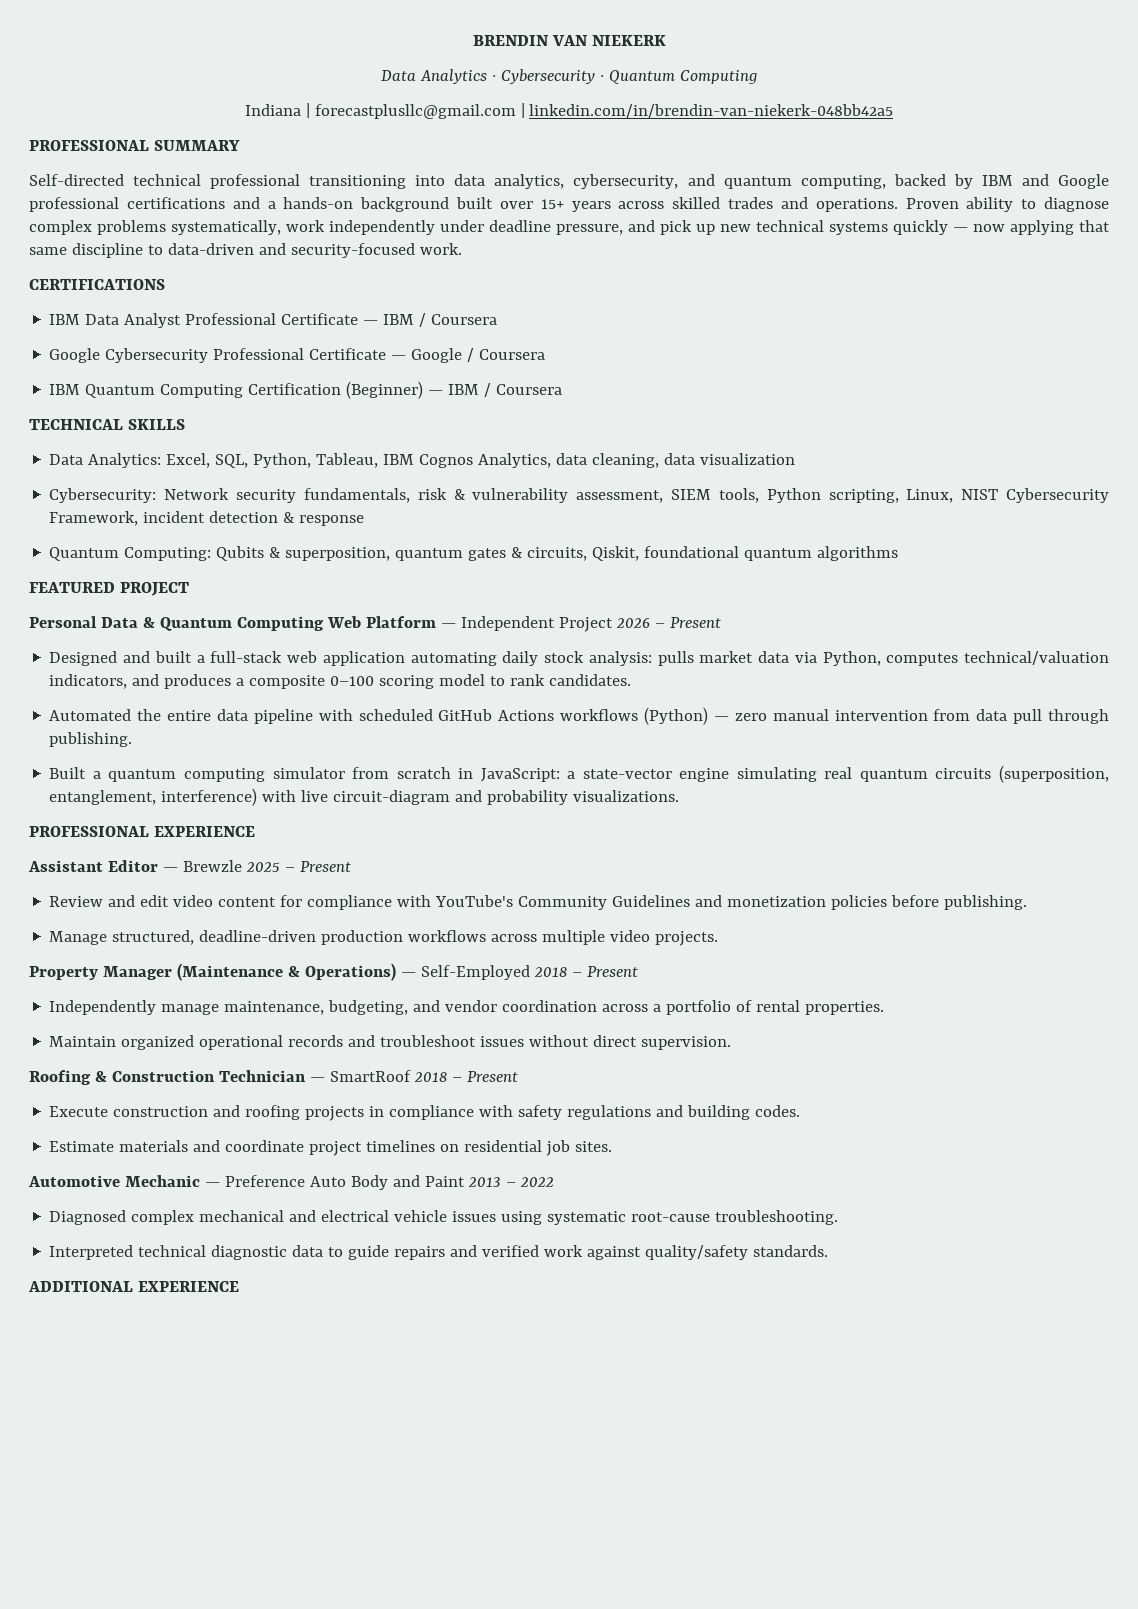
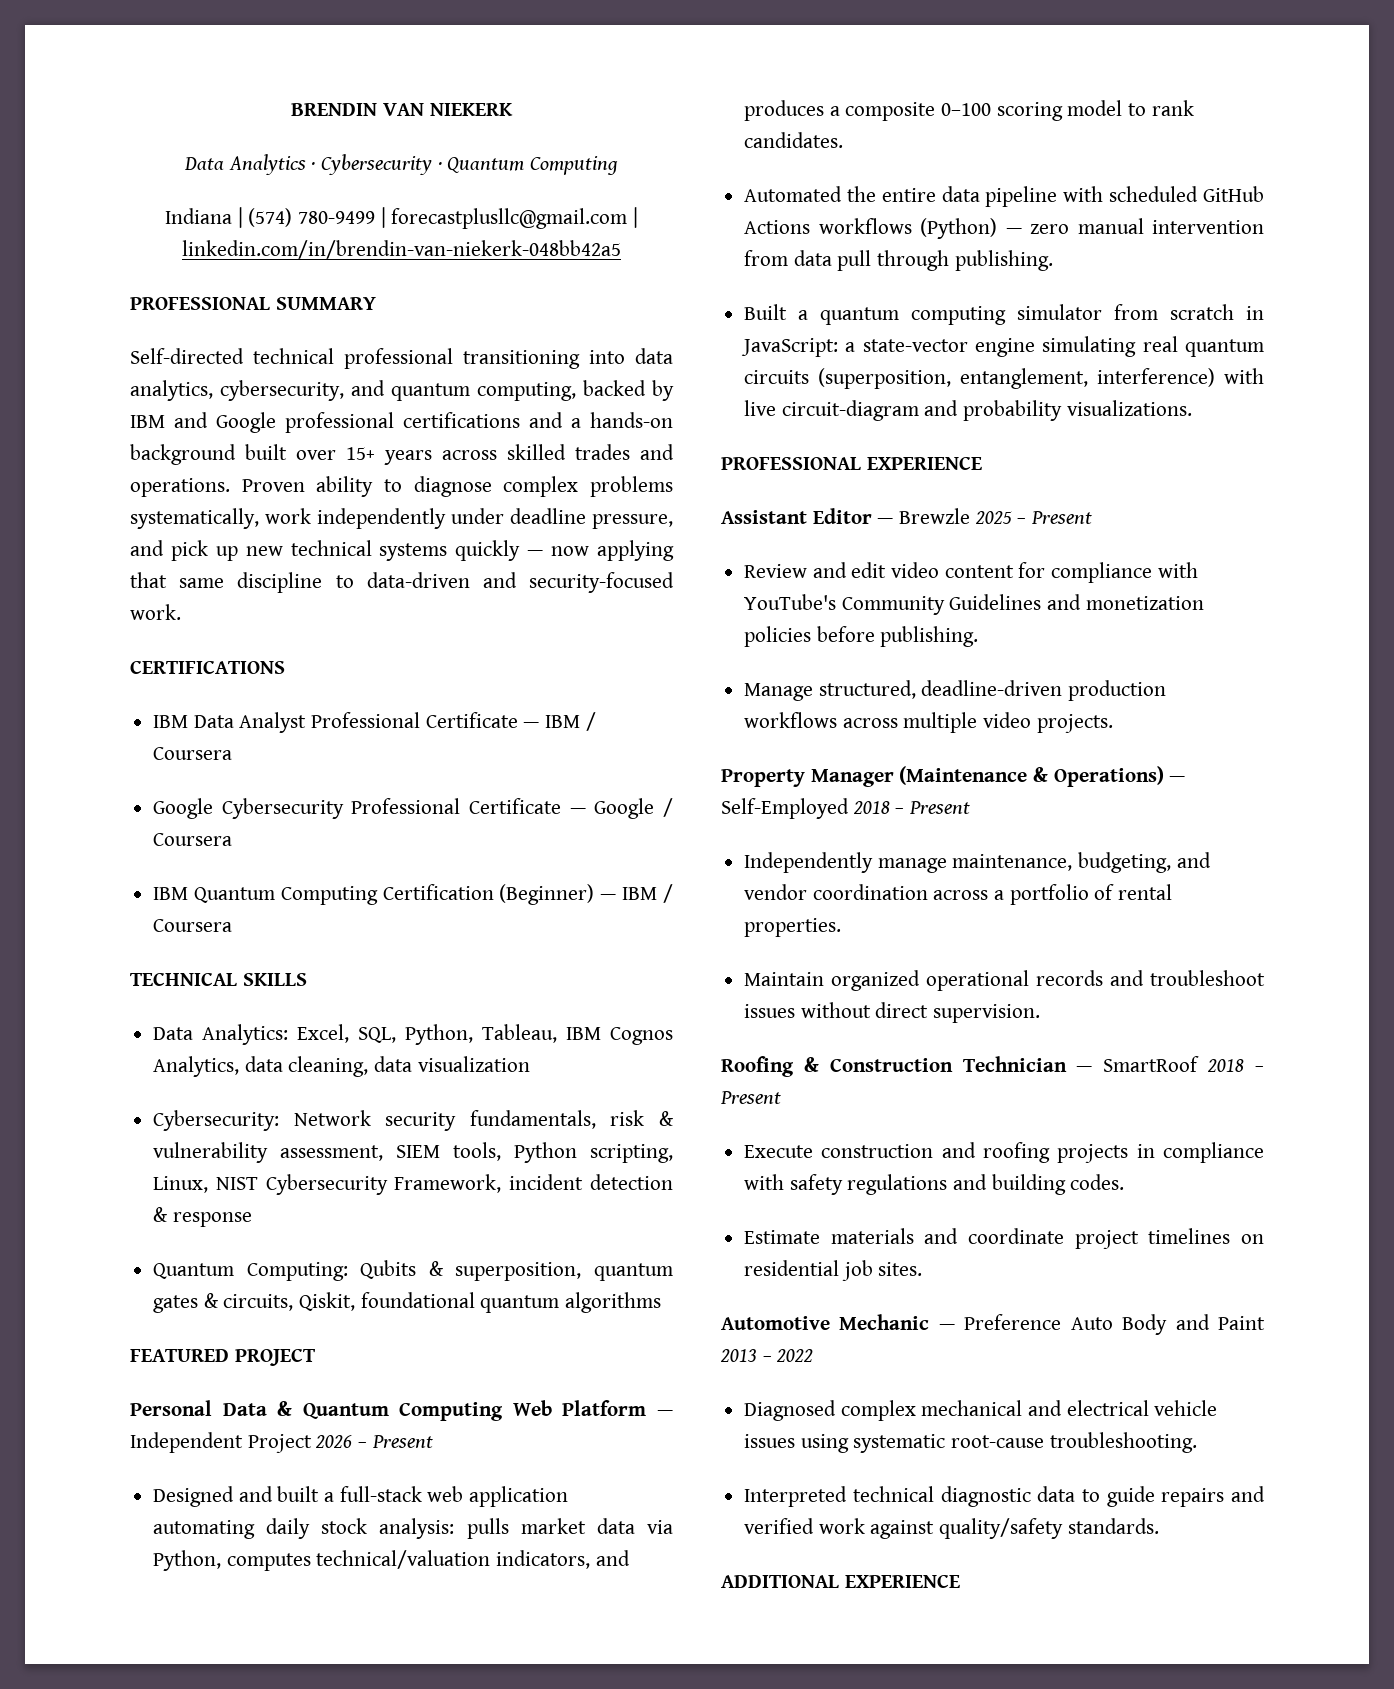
- Indiana | forecastplusllc@gmail.com | linkedin.com/in/brendin-van-niekerk-048bb42a5
+ Indiana | (574) 780-9499 | forecastplusllc@gmail.com | linkedin.com/in/brendin-van-niekerk-048bb42a5

